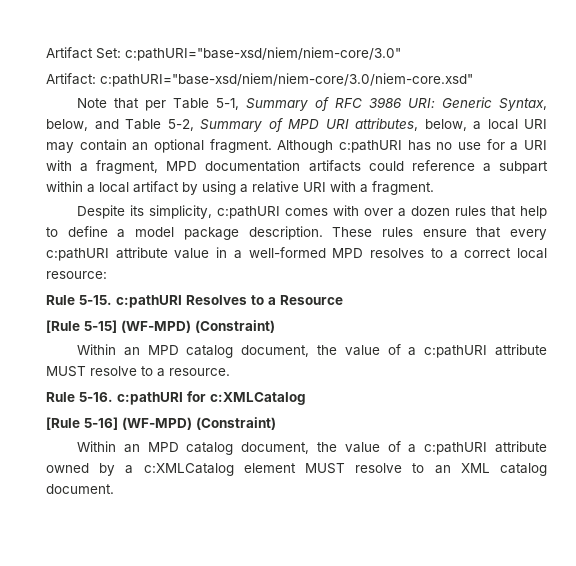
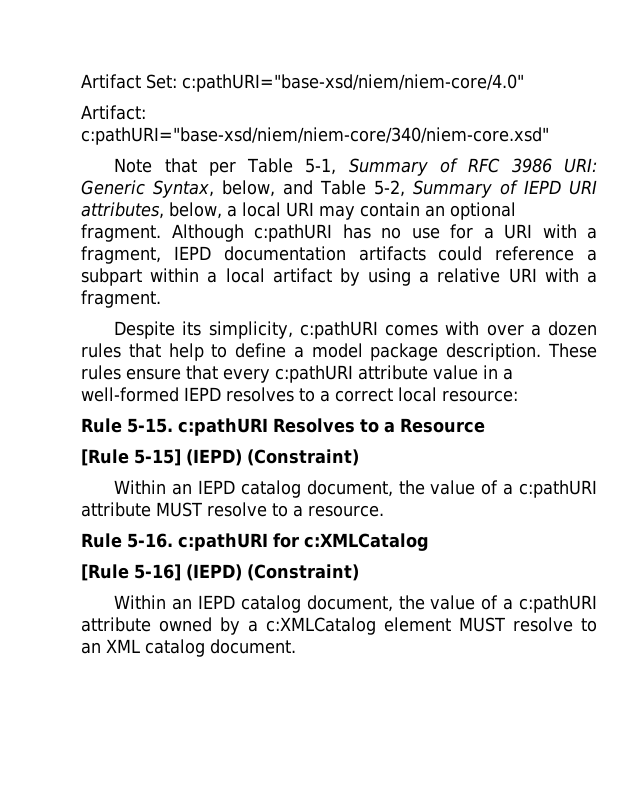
- Artifact Set: c:pathURI="base-xsd/niem/niem-core/3.0"
+ Artifact Set: c:pathURI="base-xsd/niem/niem-core/4.0"
- Artifact: c:pathURI="base-xsd/niem/niem-core/3.0/niem-core.xsd"
+ Artifact: c:pathURI="base-xsd/niem/niem-core/340/niem-core.xsd"
- Note that per Table 5-1, Summary of RFC 3986 URI: Generic Syntax, below, and Table 5-2, Summary of MPD URI attributes, below, a local URI may contain an optional fragment.
+ Note that per Table 5-1, Summary of RFC 3986 URI: Generic Syntax, below, and Table 5-2, Summary of IEPD URI attributes, below, a local URI may contain an optional fragment.
- Although c:pathURI has no use for a URI with a fragment, MPD documentation artifacts could reference a subpart within a local artifact by using a relative URI with a fragment.
+ Although c:pathURI has no use for a URI with a fragment, IEPD documentation artifacts could reference a subpart within a local artifact by using a relative URI with a fragment.
- These rules ensure that every c:pathURI attribute value in a well-formed MPD resolves to a correct local resource:
+ These rules ensure that every c:pathURI attribute value in a well-formed IEPD resolves to a correct local resource:
- [Rule 5-15] (WF-MPD) (Constraint)
- Within an MPD catalog document, the value of a c:pathURI attribute MUST resolve to a resource.
+ [Rule 5-15] (IEPD) (Constraint)
+ Within an IEPD catalog document, the value of a c:pathURI attribute MUST resolve to a resource.
- [Rule 5-16] (WF-MPD) (Constraint)
- Within an MPD catalog document, the value of a c:pathURI attribute owned by a c:XMLCatalog element MUST resolve to an XML catalog document.
+ [Rule 5-16] (IEPD) (Constraint)
+ Within an IEPD catalog document, the value of a c:pathURI attribute owned by a c:XMLCatalog element MUST resolve to an XML catalog document.

